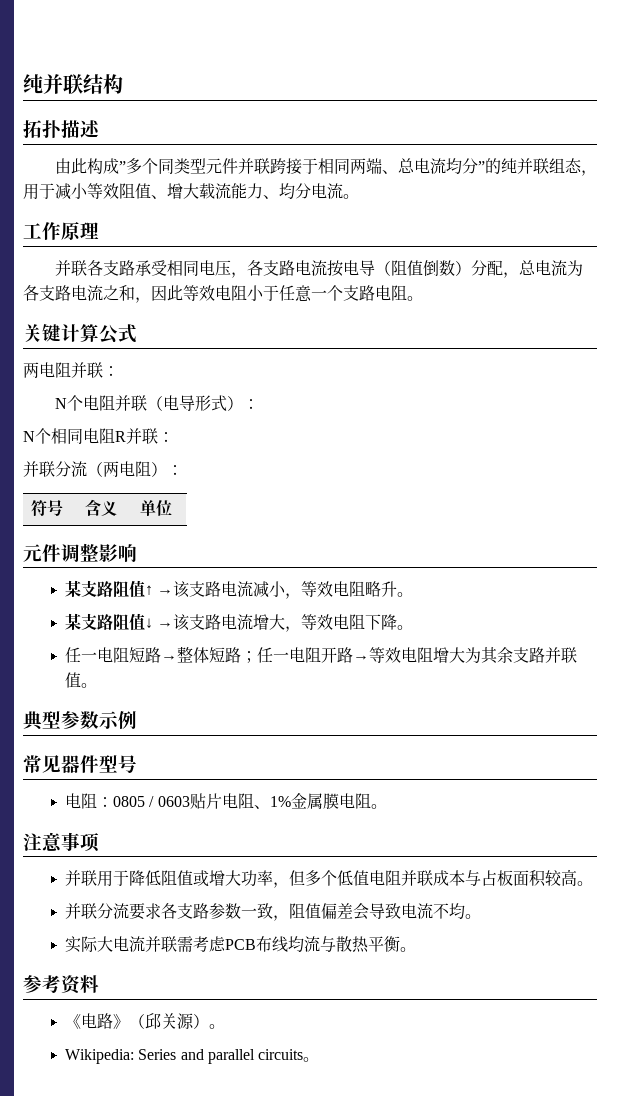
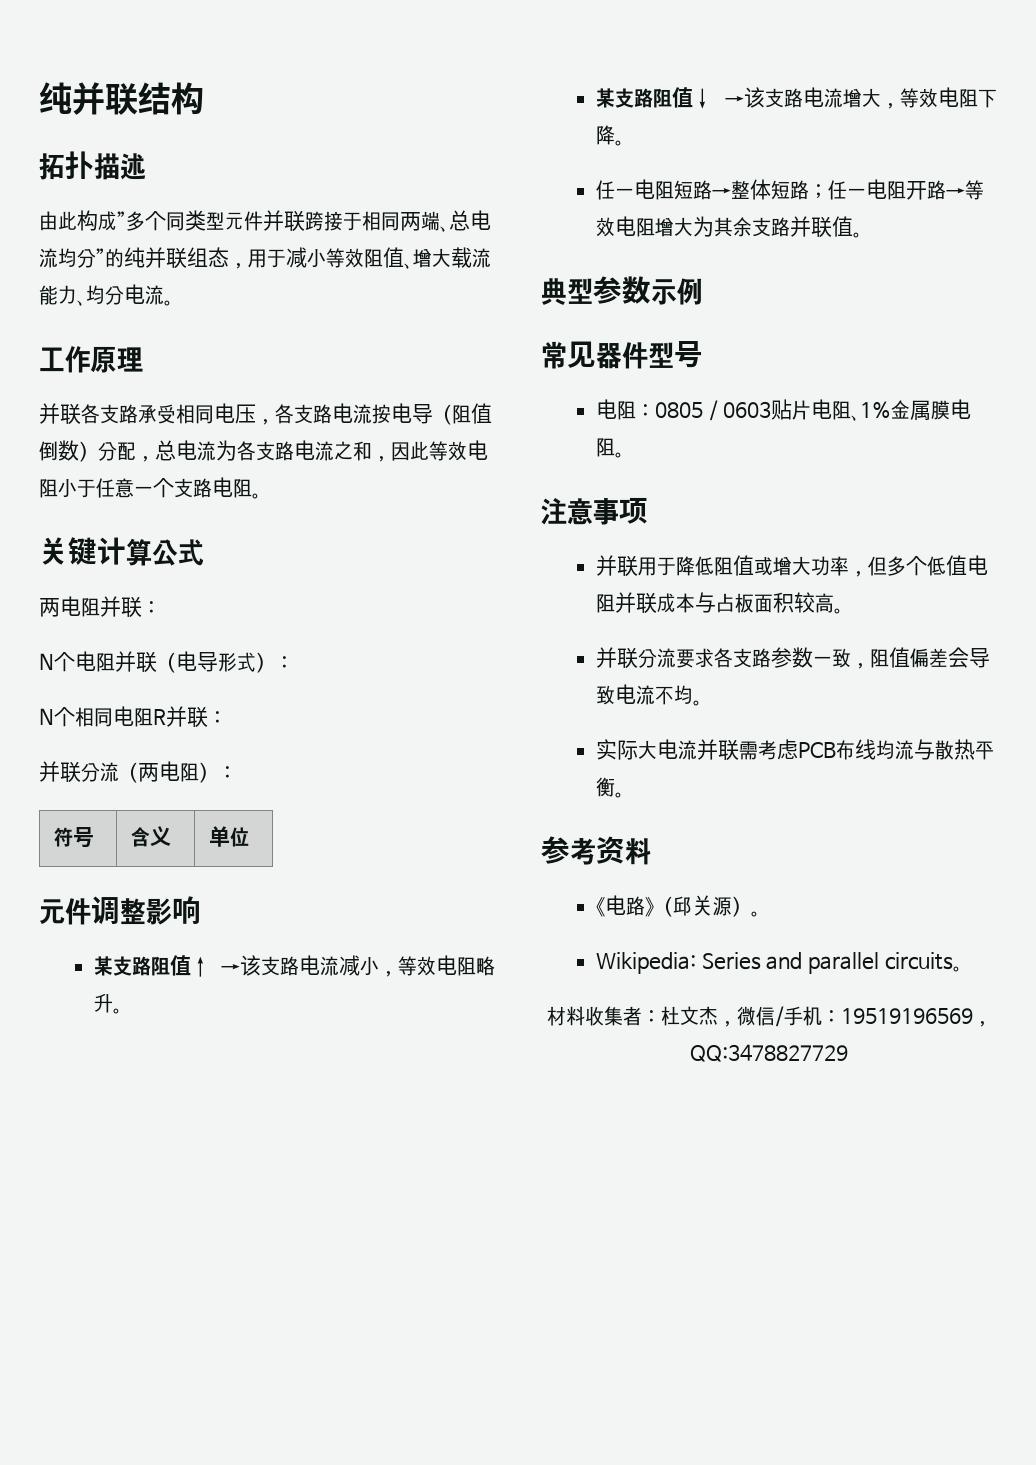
+ 材料收集者：杜文杰，微信/手机：19519196569，QQ:3478827729

